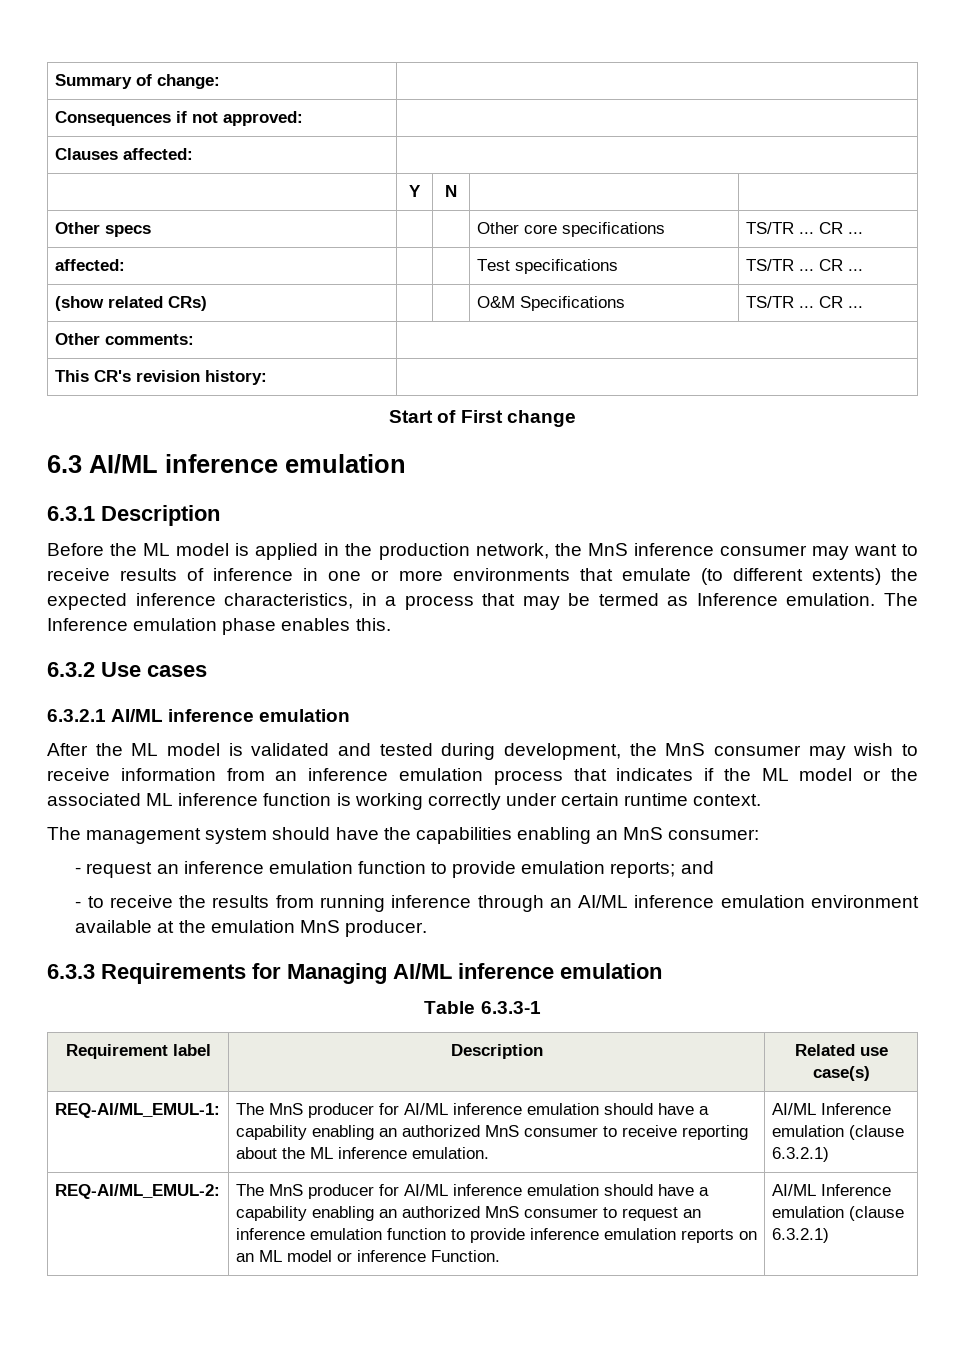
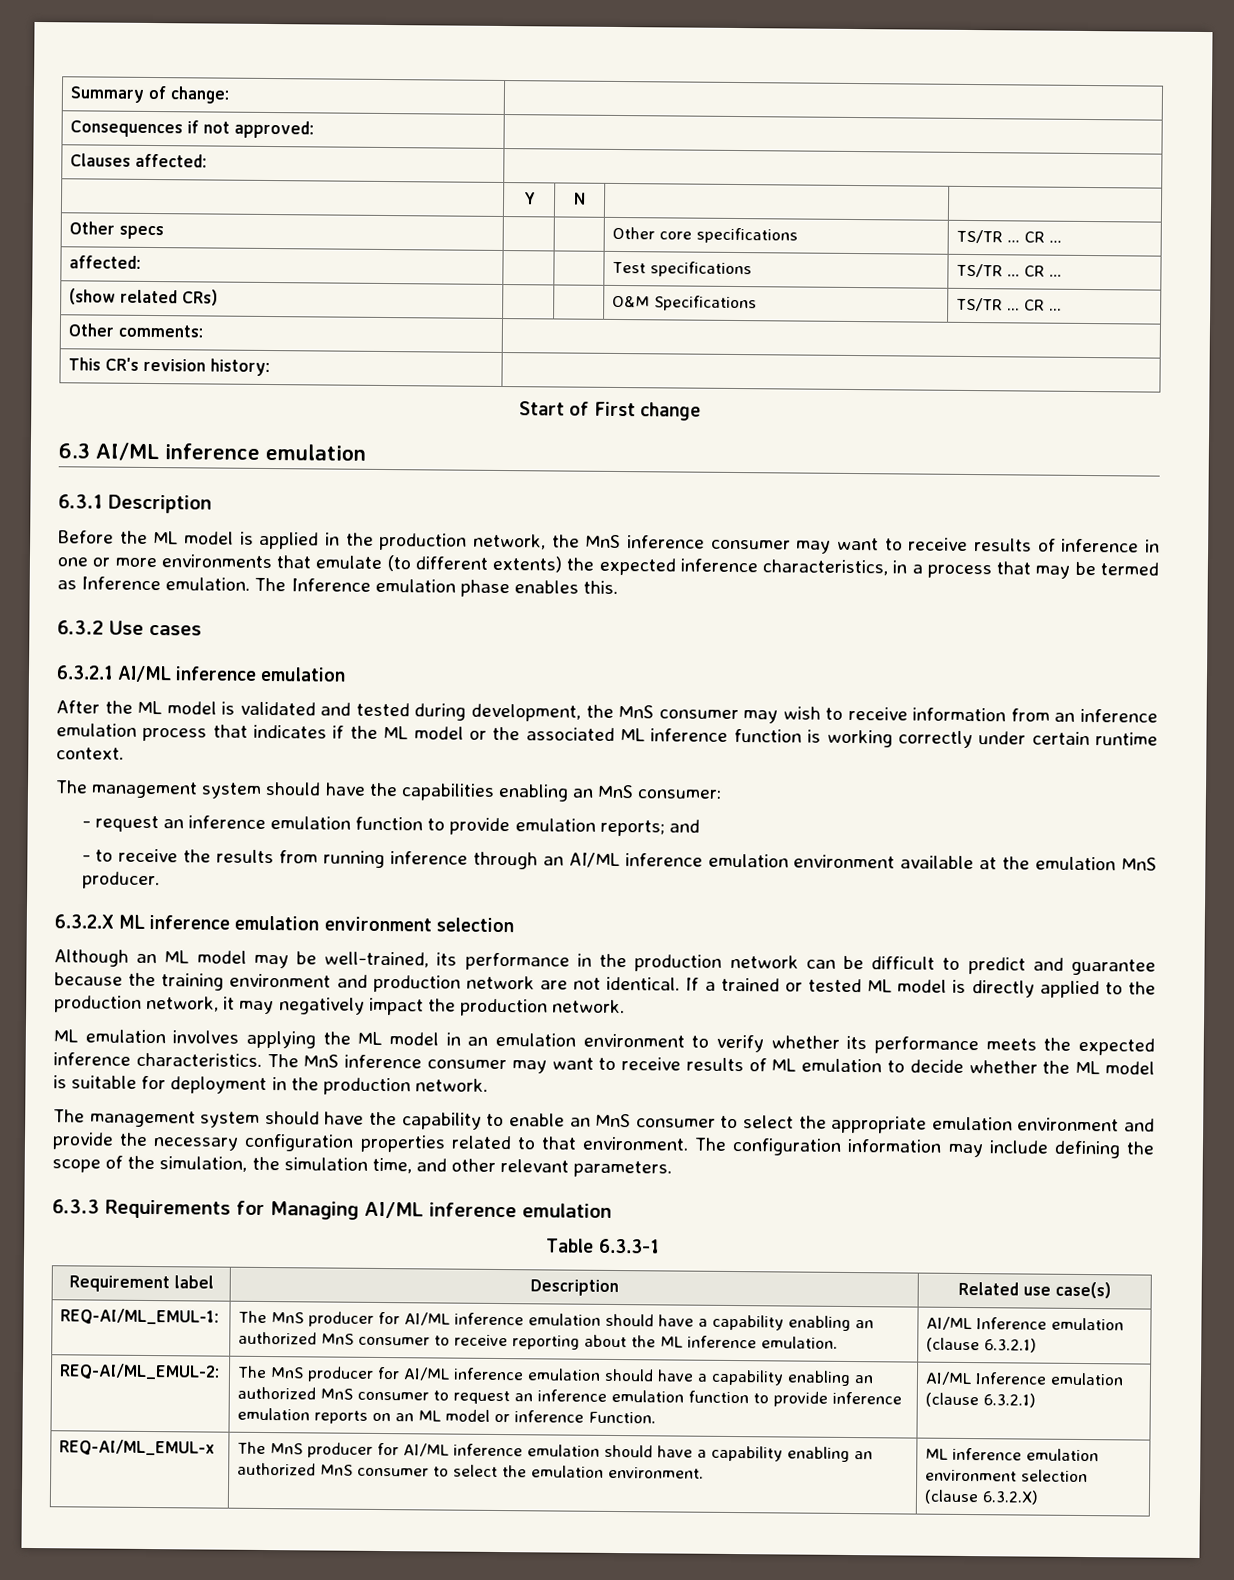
+ 6.3.2.X ML inference emulation environment selection
+ Although an ML model may be well-trained, its performance in the production network can be difficult to predict and guarantee because the training environment and production network are not identical. If a trained or tested ML model is directly applied to the production network, it may negatively impact the production network.
+ ML emulation involves applying the ML model in an emulation environment to verify whether its performance meets the expected inference characteristics. The MnS inference consumer may want to receive results of ML emulation to decide whether the ML model is suitable for deployment in the production network.
+ The management system should have the capability to enable an MnS consumer to select the appropriate emulation environment and provide the necessary configuration properties related to that environment. The configuration information may include defining the scope of the simulation, the simulation time, and other relevant parameters.
+ REQ-AI/ML_EMUL-x | The MnS producer for AI/ML inference emulation should have a capability enabling an authorized MnS consumer to select the emulation environment. | ML inference emulation environment selection (clause 6.3.2.X)

